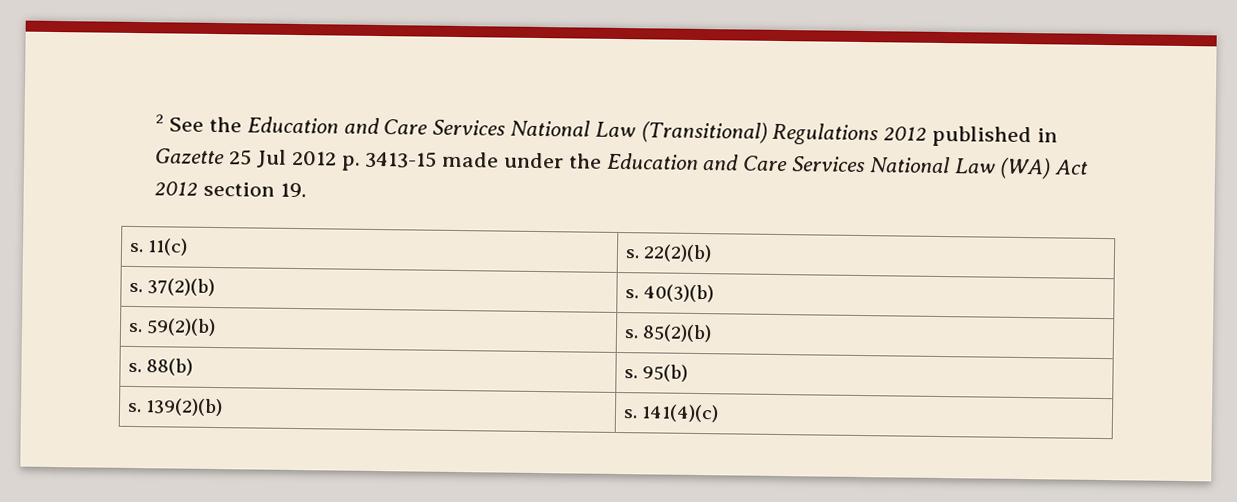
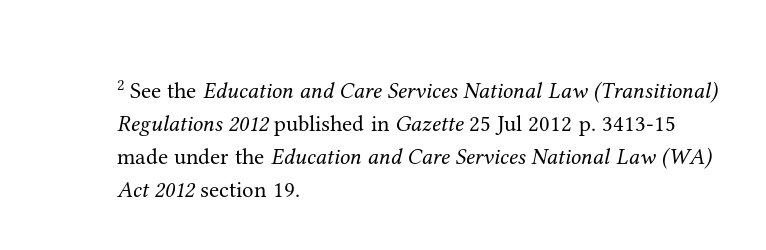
- s. 11(c) | s. 22(2)(b)
- s. 37(2)(b) | s. 40(3)(b)
- s. 59(2)(b) | s. 85(2)(b)
- s. 88(b) | s. 95(b)
- s. 139(2)(b) | s. 141(4)(c)

